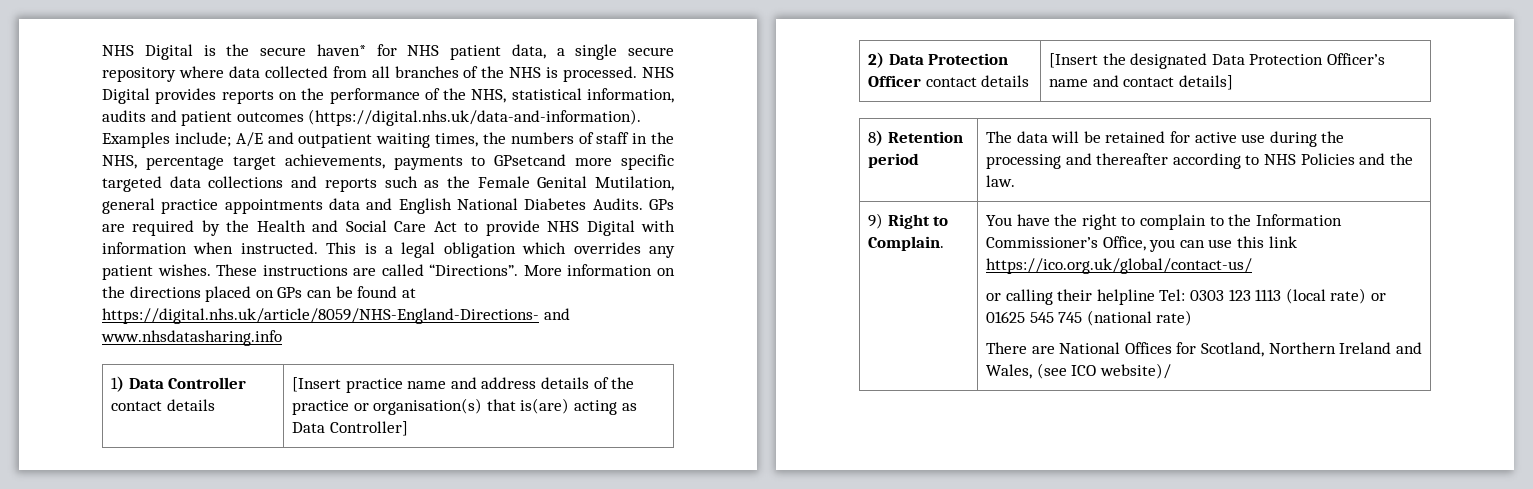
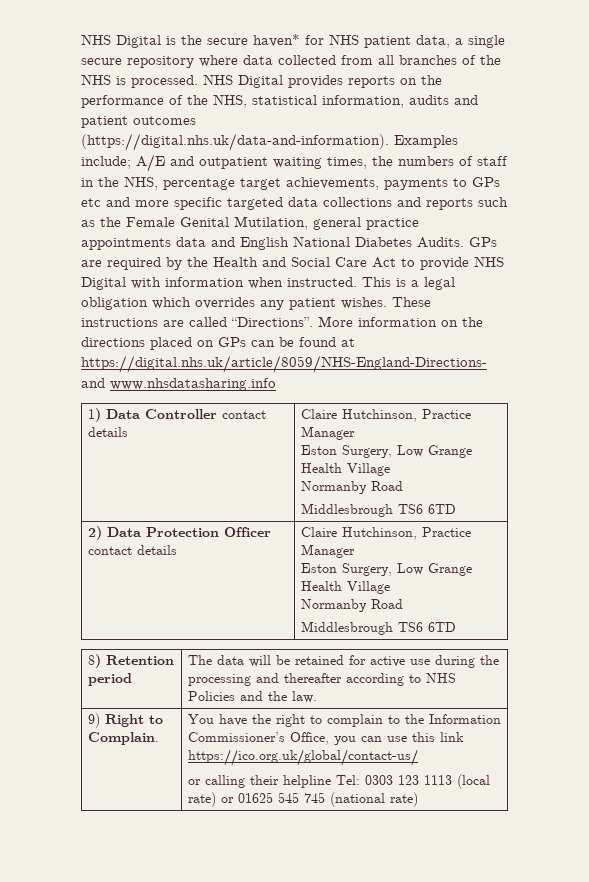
- NHS Digital provides reports on the performance of the NHS, statistical information, audits and patient outcomes (https://digital.nhs.uk/data-and-information). Examples include; A/E and outpatient waiting times, the numbers of staff in the NHS, percentage target achievements, payments to GPsetcand more specific targeted data collections and reports such as the Female Genital Mutilation, general practice appointments data and English National Diabetes Audits.
+ NHS Digital provides reports on the performance of the NHS, statistical information, audits and patient outcomes (https://digital.nhs.uk/data-and-information). Examples include; A/E and outpatient waiting times, the numbers of staff in the NHS, percentage target achievements, payments to GPs etc and more specific targeted data collections and reports such as the Female Genital Mutilation, general practice appointments data and English National Diabetes Audits.
- 1) Data Controller contact details | [Insert practice name and address details of the practice or organisation(s) that is(are) acting as Data Controller]
+ 1) Data Controller contact details | Claire Hutchinson, Practice Manager
+ Eston Surgery, Low Grange Health Village
+ Normanby Road
+ Middlesbrough TS6 6TD
- 2) Data Protection Officer contact details | [Insert the designated Data Protection Officer’s name and contact details]
+ 2) Data Protection Officer contact details | Claire Hutchinson, Practice Manager
+ Eston Surgery, Low Grange Health Village
+ Normanby Road
+ Middlesbrough TS6 6TD
- There are National Offices for Scotland, Northern Ireland and Wales, (see ICO website)/

